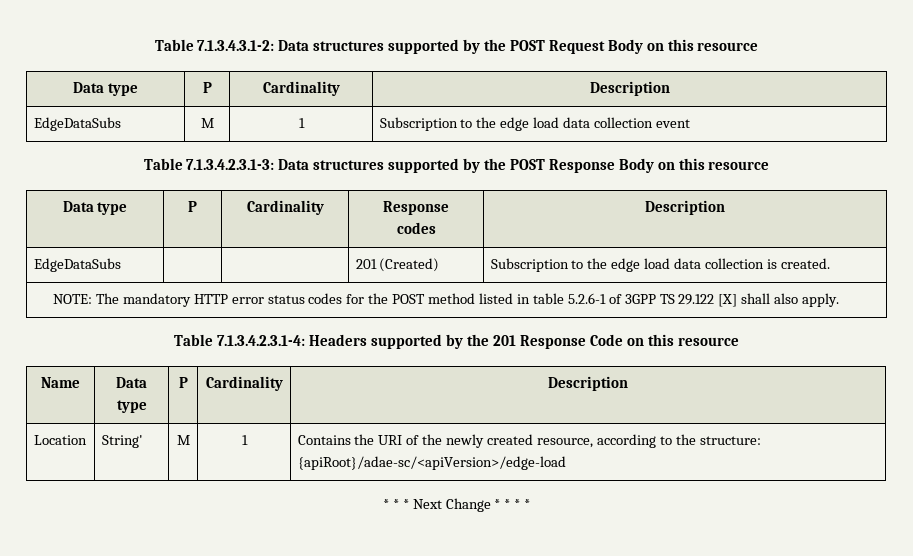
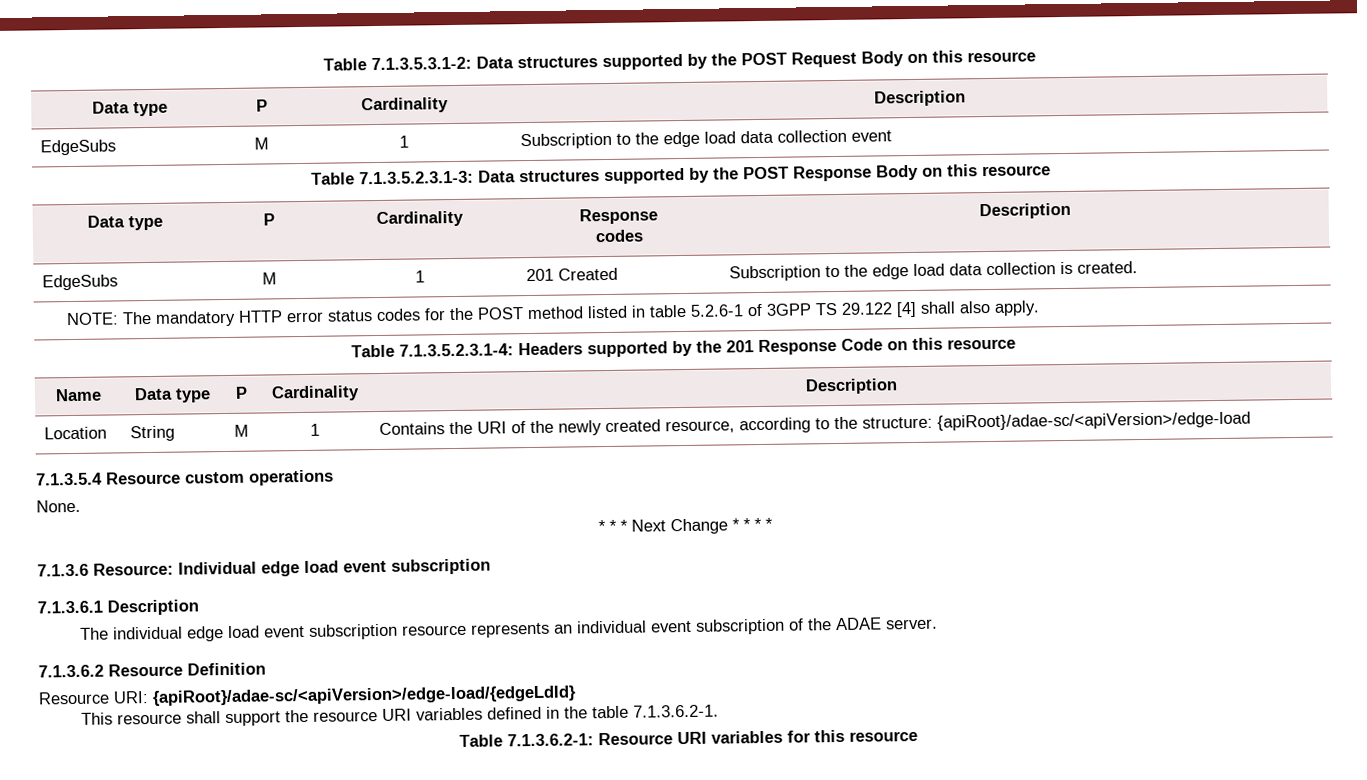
- Table 7.1.3.4.3.1-2: Data structures supported by the POST Request Body on this resource
+ Table 7.1.3.5.3.1-2: Data structures supported by the POST Request Body on this resource
- EdgeDataSubs | M | 1 | Subscription to the edge load data collection event
+ EdgeSubs | M | 1 | Subscription to the edge load data collection event
- Table 7.1.3.4.2.3.1-3: Data structures supported by the POST Response Body on this resource
+ Table 7.1.3.5.2.3.1-3: Data structures supported by the POST Response Body on this resource
- EdgeDataSubs | | | 201 (Created) | Subscription to the edge load data collection is created.
+ EdgeSubs | M | 1 | 201 Created | Subscription to the edge load data collection is created.
- NOTE: The mandatory HTTP error status codes for the POST method listed in table 5.2.6-1 of 3GPP TS 29.122 [X] shall also apply.
+ NOTE: The mandatory HTTP error status codes for the POST method listed in table 5.2.6-1 of 3GPP TS 29.122 [4] shall also apply.
- Table 7.1.3.4.2.3.1-4: Headers supported by the 201 Response Code on this resource
+ Table 7.1.3.5.2.3.1-4: Headers supported by the 201 Response Code on this resource
- Location | String' | M | 1 | Contains the URI of the newly created resource, according to the structure: {apiRoot}/adae-sc/<apiVersion>/edge-load
+ Location | String | M | 1 | Contains the URI of the newly created resource, according to the structure: {apiRoot}/adae-sc/<apiVersion>/edge-load
+ 7.1.3.5.4 Resource custom operations
+ None.
+ 7.1.3.6 Resource: Individual edge load event subscription
+ 7.1.3.6.1 Description
+ The individual edge load event subscription resource represents an individual event subscription of the ADAE server.
+ 7.1.3.6.2 Resource Definition
+ Resource URI: {apiRoot}/adae-sc/<apiVersion>/edge-load/{edgeLdId}
+ This resource shall support the resource URI variables defined in the table 7.1.3.6.2-1.
+ Table 7.1.3.6.2-1: Resource URI variables for this resource

